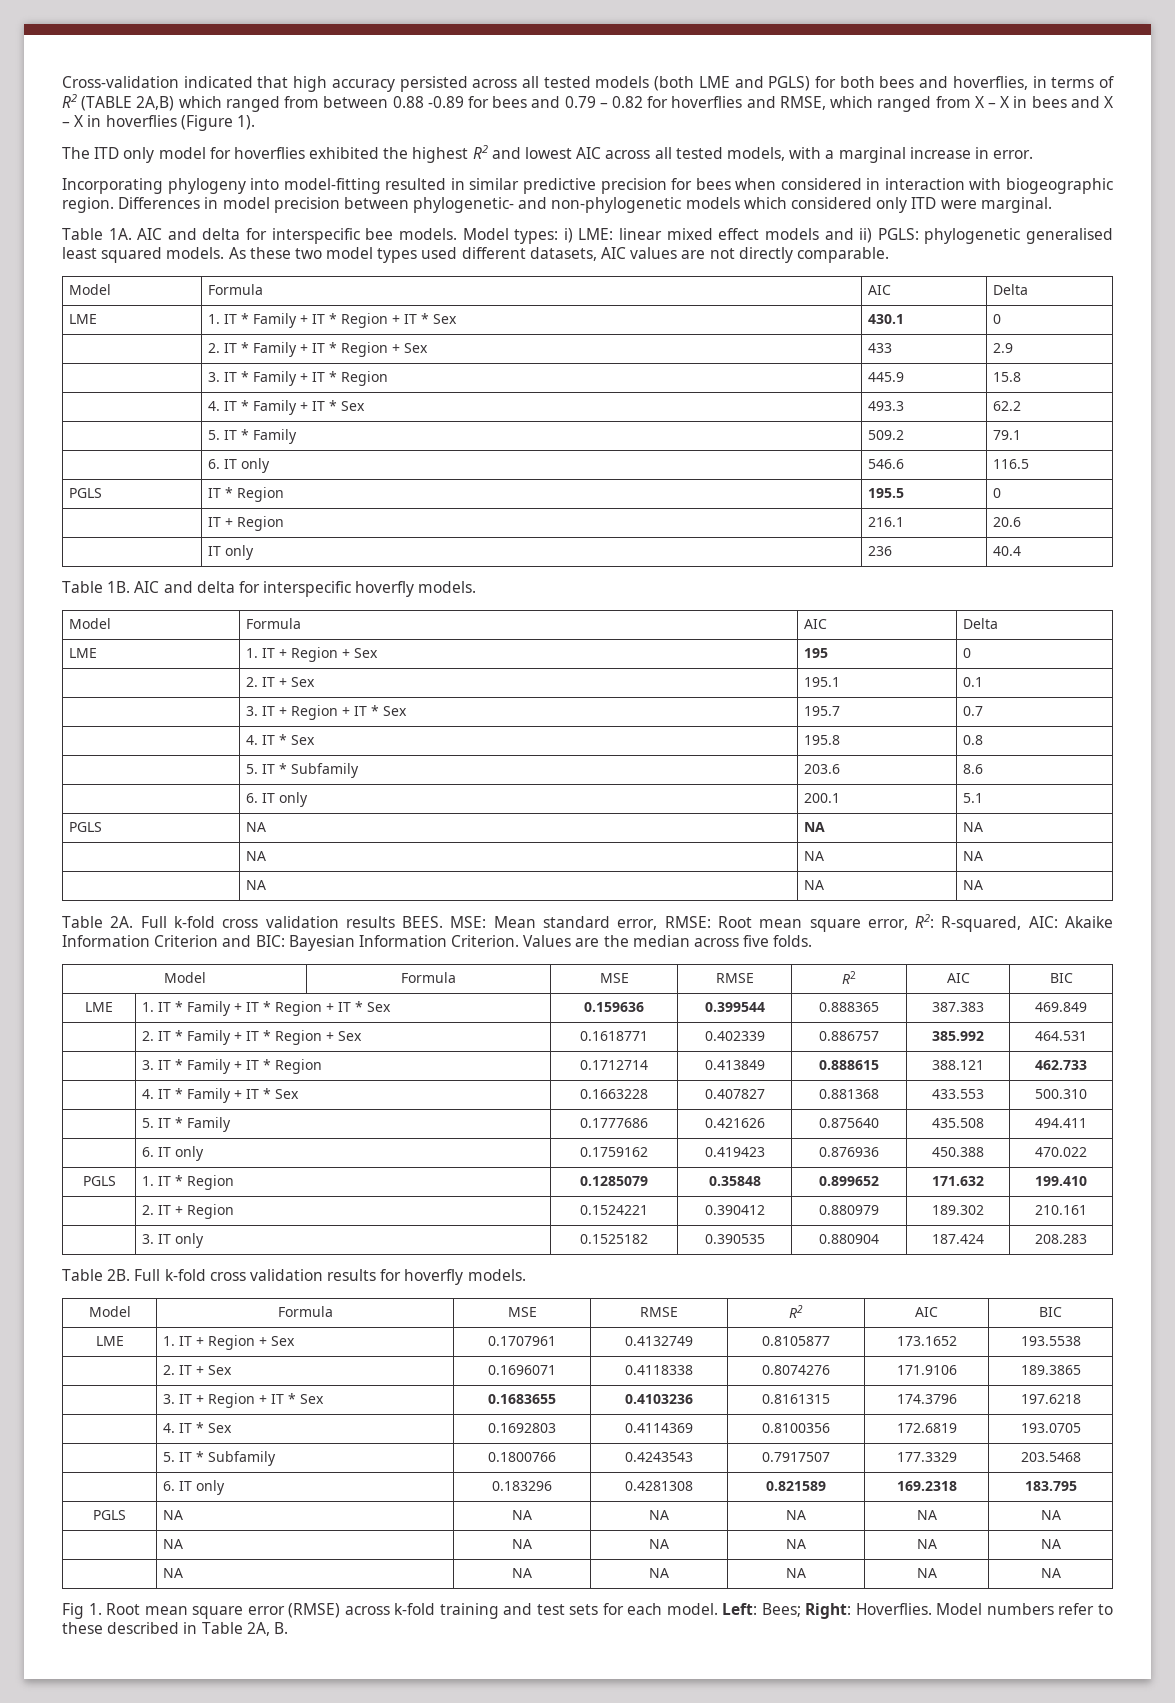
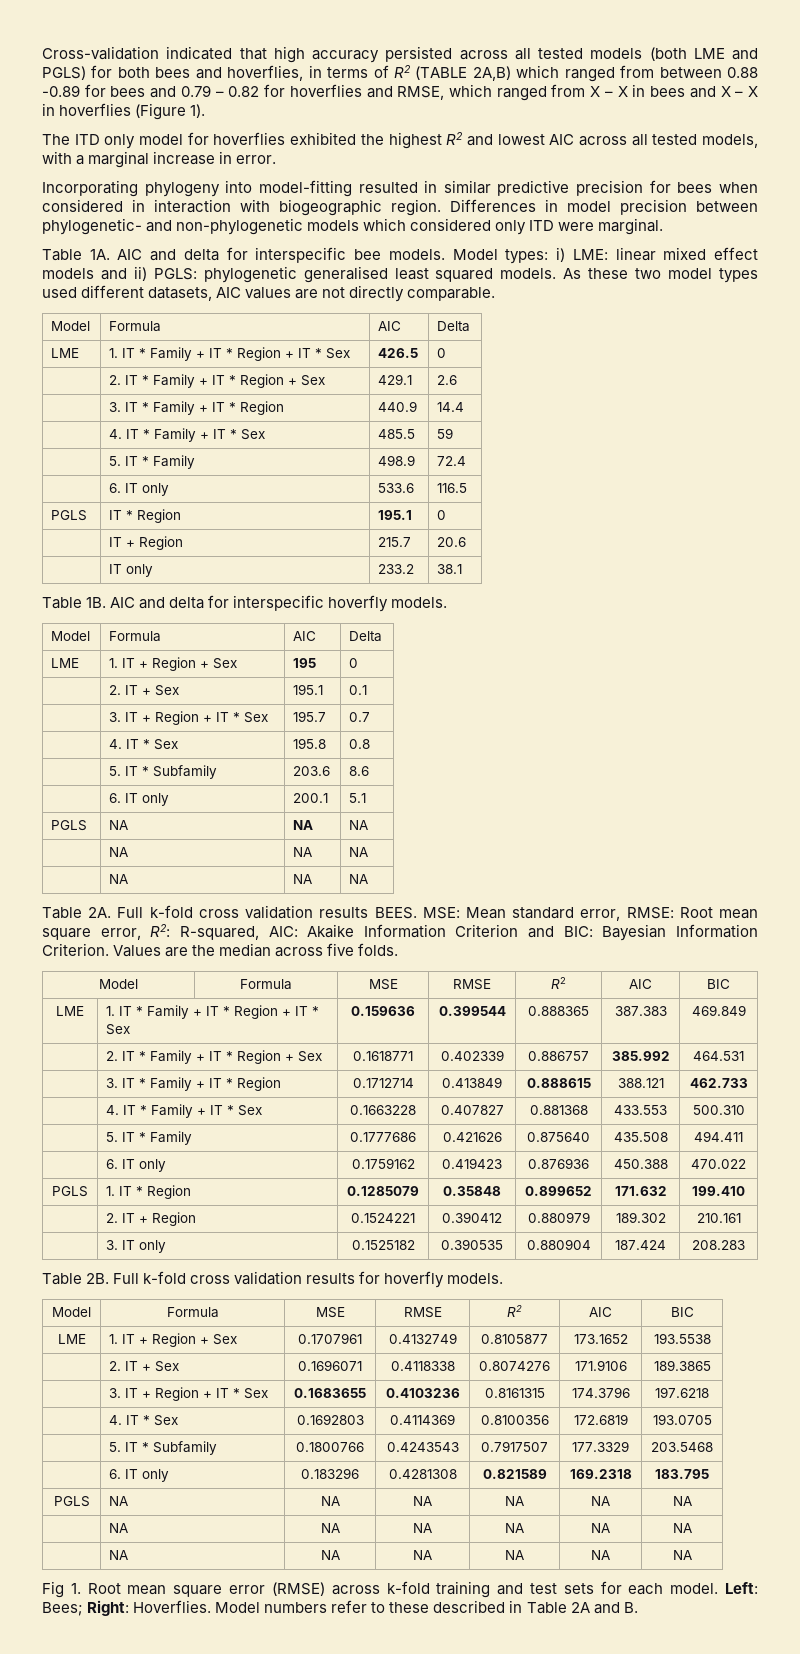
- LME | 1. IT * Family + IT * Region + IT * Sex | 430.1 | 0
+ LME | 1. IT * Family + IT * Region + IT * Sex | 426.5 | 0
- | 2. IT * Family + IT * Region + Sex | 433 | 2.9
- | 3. IT * Family + IT * Region | 445.9 | 15.8
- | 4. IT * Family + IT * Sex | 493.3 | 62.2
- | 5. IT * Family | 509.2 | 79.1
- | 6. IT only | 546.6 | 116.5
+ | 2. IT * Family + IT * Region + Sex | 429.1 | 2.6
+ | 3. IT * Family + IT * Region | 440.9 | 14.4
+ | 4. IT * Family + IT * Sex | 485.5 | 59
+ | 5. IT * Family | 498.9 | 72.4
+ | 6. IT only | 533.6 | 116.5
- PGLS | IT * Region | 195.5 | 0
+ PGLS | IT * Region | 195.1 | 0
- | IT + Region | 216.1 | 20.6
+ | IT + Region | 215.7 | 20.6
- | IT only | 236 | 40.4
+ | IT only | 233.2 | 38.1
- Model numbers refer to these described in Table 2A, B.
+ Model numbers refer to these described in Table 2A and B.

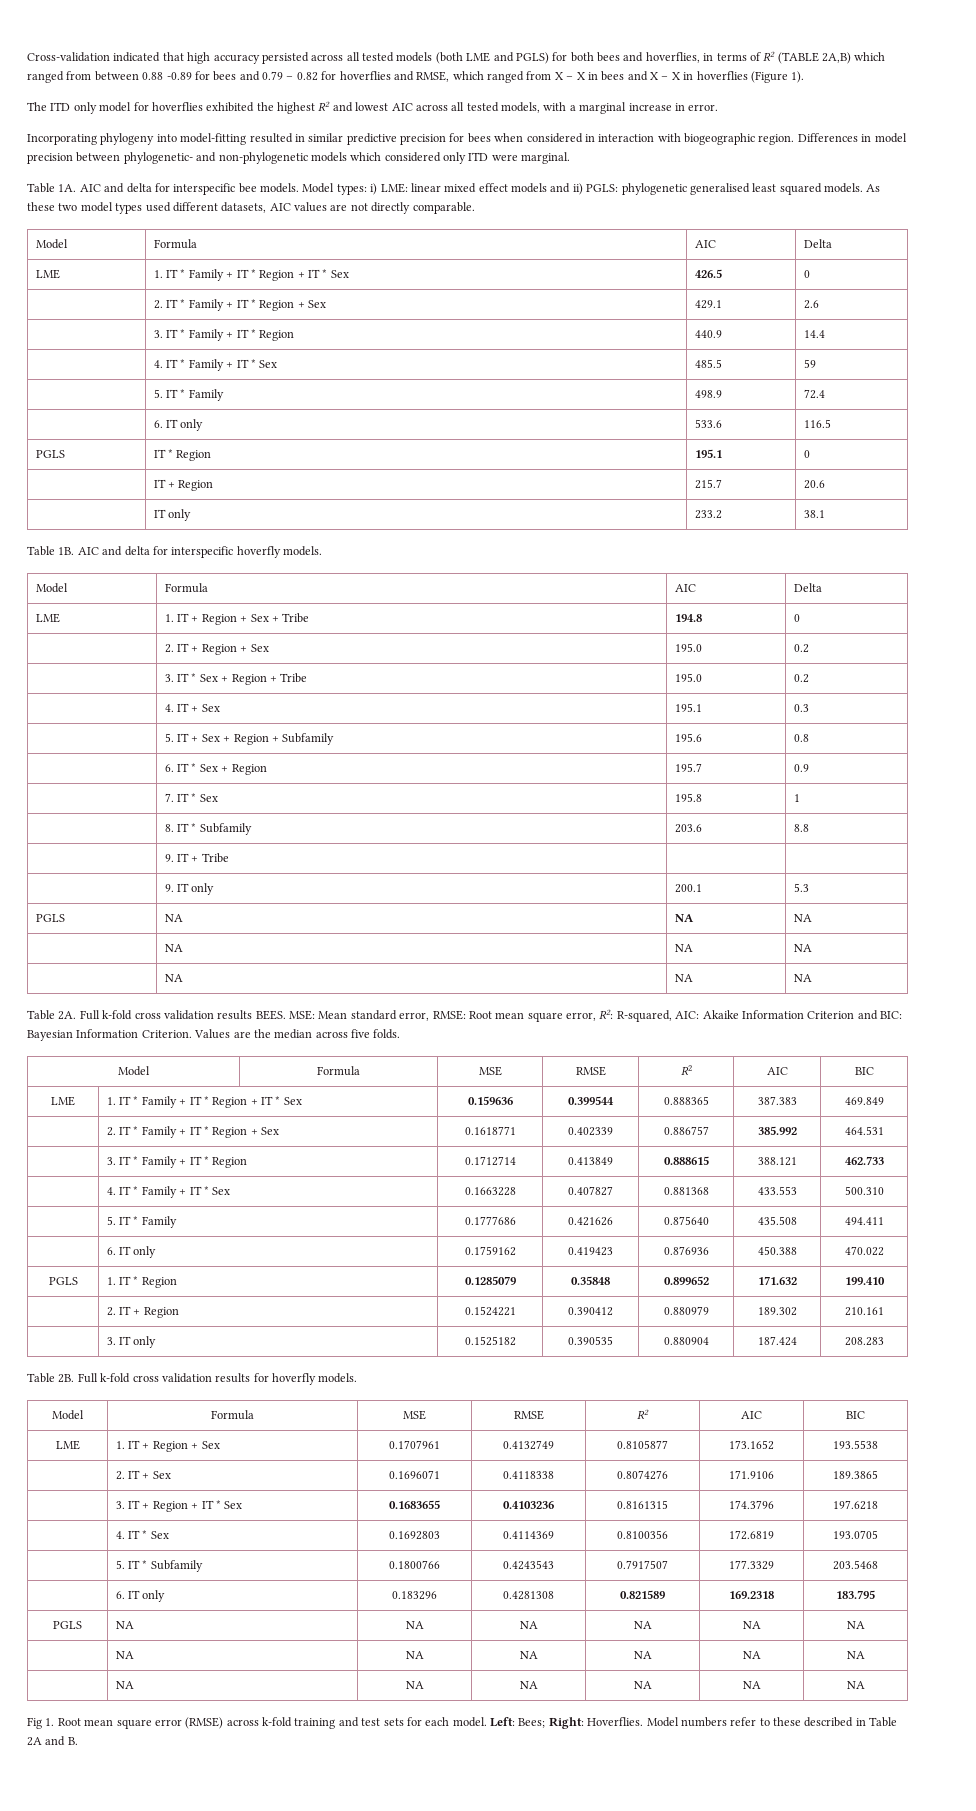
- LME | 1. IT + Region + Sex | 195 | 0
+ LME | 1. IT + Region + Sex + Tribe | 194.8 | 0
- | 2. IT + Sex | 195.1 | 0.1
- | 3. IT + Region + IT * Sex | 195.7 | 0.7
- | 4. IT * Sex | 195.8 | 0.8
- | 5. IT * Subfamily | 203.6 | 8.6
- | 6. IT only | 200.1 | 5.1
+ | 2. IT + Region + Sex | 195.0 | 0.2
+ | 3. IT * Sex + Region + Tribe | 195.0 | 0.2
+ | 4. IT + Sex | 195.1 | 0.3
+ | 5. IT + Sex + Region + Subfamily | 195.6 | 0.8
+ | 6. IT * Sex + Region | 195.7 | 0.9
+ | 7. IT * Sex | 195.8 | 1
+ | 8. IT * Subfamily | 203.6 | 8.8
+ | 9. IT + Tribe | |
+ | 9. IT only | 200.1 | 5.3

